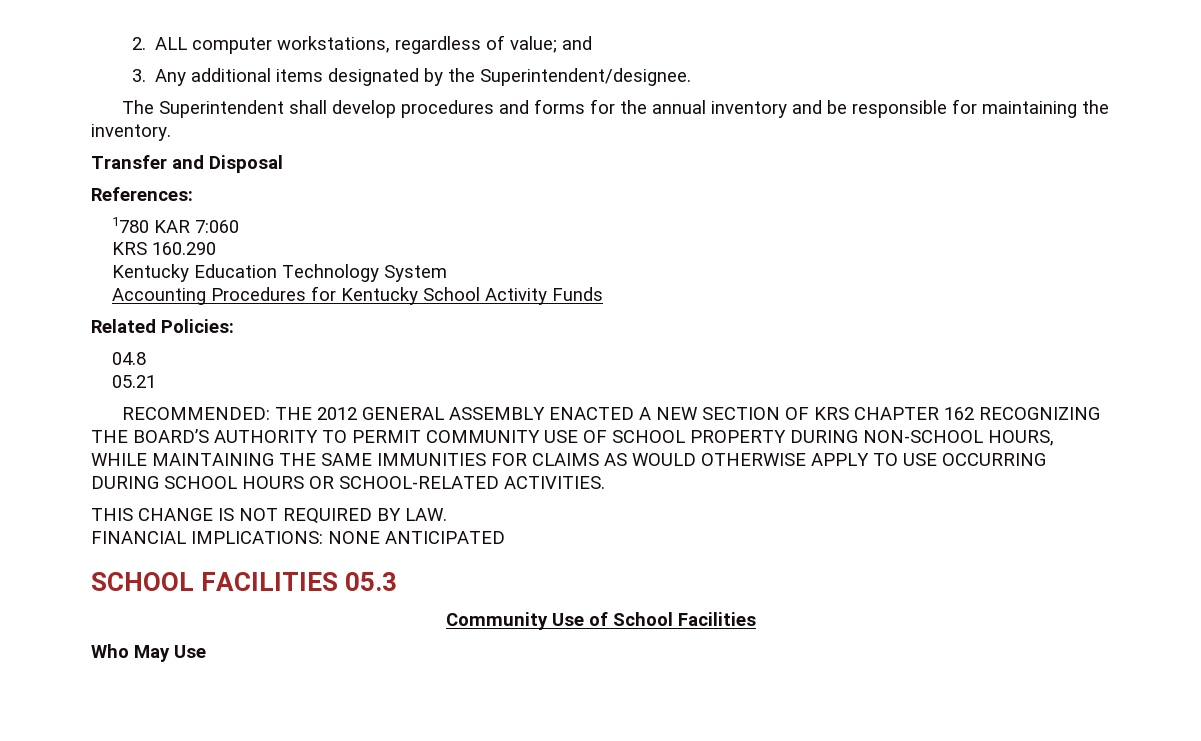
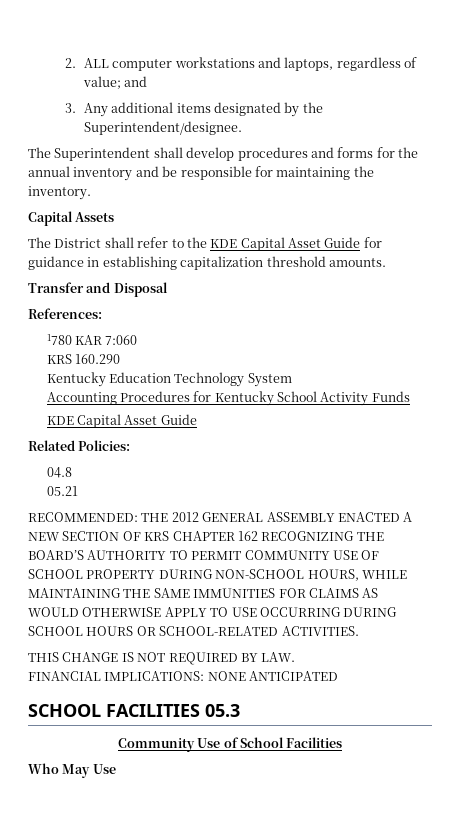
- 2. ALL computer workstations, regardless of value; and
+ 2. ALL computer workstations and laptops, regardless of value; and
+ Capital Assets
+ The District shall refer to the KDE Capital Asset Guide for guidance in establishing capitalization threshold amounts.
  Accounting Procedures for Kentucky School Activity Funds
+ KDE Capital Asset Guide

